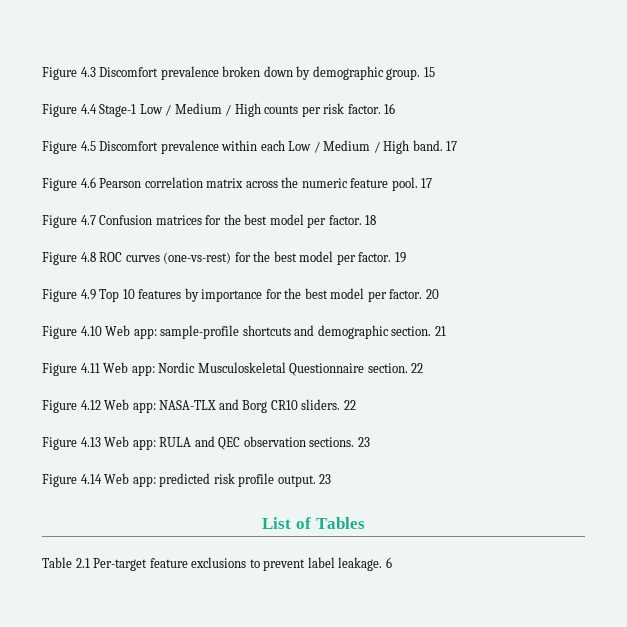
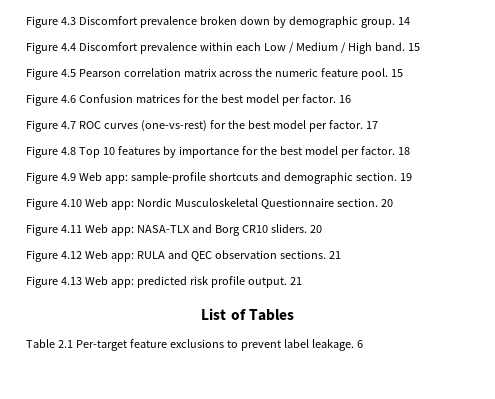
- 15
+ 14
- Figure 4.4 Stage-1 Low / Medium / High counts per risk factor. 16
- Figure 4.5 Discomfort prevalence within each Low / Medium / High band. 17
- Figure 4.6 Pearson correlation matrix across the numeric feature pool. 17
- Figure 4.7 Confusion matrices for the best model per factor.
+ Figure 4.4 Discomfort prevalence within each Low / Medium / High band. 15
+ Figure 4.5 Pearson correlation matrix across the numeric feature pool. 15
+ Figure 4.6 Confusion matrices for the best model per factor.
- 18
- Figure 4.8 ROC curves (one-vs-rest) for the best model per factor.
+ 16
+ Figure 4.7 ROC curves (one-vs-rest) for the best model per factor.
- 19
- Figure 4.9 Top 10 features by importance for the best model per factor.
+ 17
+ Figure 4.8 Top 10 features by importance for the best model per factor.
- 20
- Figure 4.10 Web app: sample-profile shortcuts and demographic section.
+ 18
+ Figure 4.9 Web app: sample-profile shortcuts and demographic section.
- 21
- Figure 4.11 Web app: Nordic Musculoskeletal Questionnaire section. 22
- Figure 4.12 Web app: NASA-TLX and Borg CR10 sliders. 22
- Figure 4.13 Web app: RULA and QEC observation sections. 23
- Figure 4.14 Web app: predicted risk profile output. 23
+ 19
+ Figure 4.10 Web app: Nordic Musculoskeletal Questionnaire section. 20
+ Figure 4.11 Web app: NASA-TLX and Borg CR10 sliders. 20
+ Figure 4.12 Web app: RULA and QEC observation sections. 21
+ Figure 4.13 Web app: predicted risk profile output. 21

